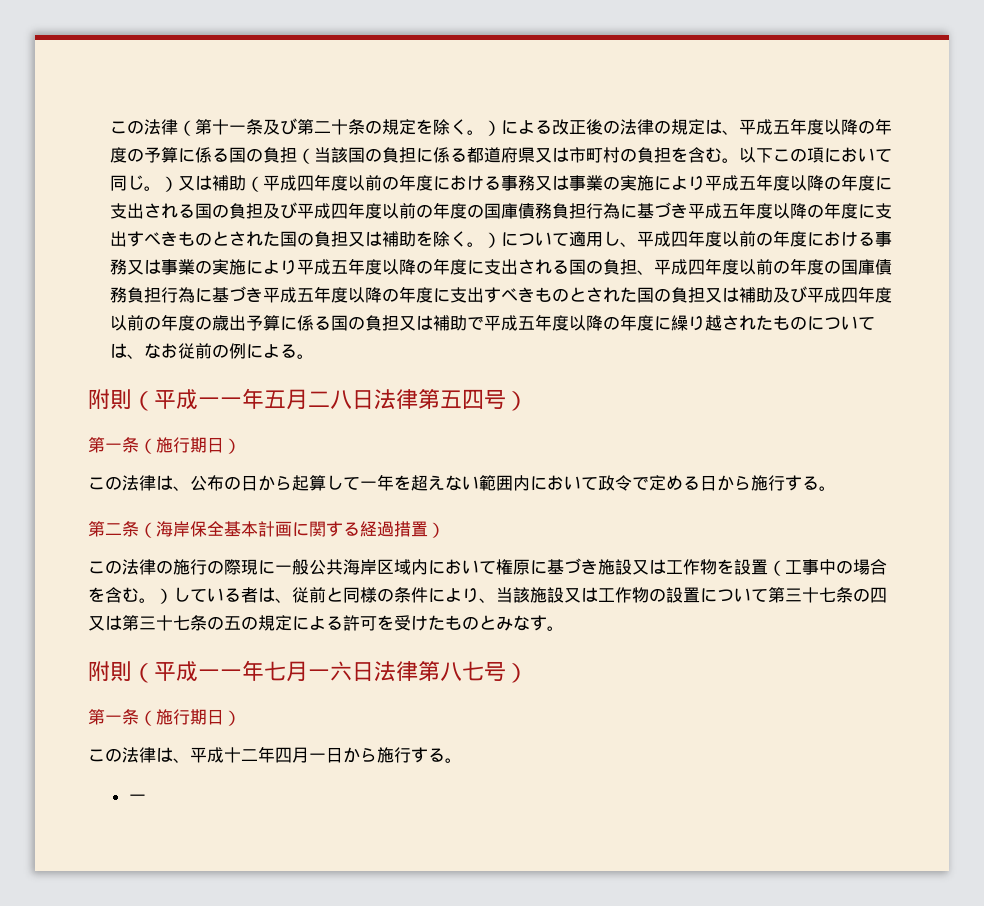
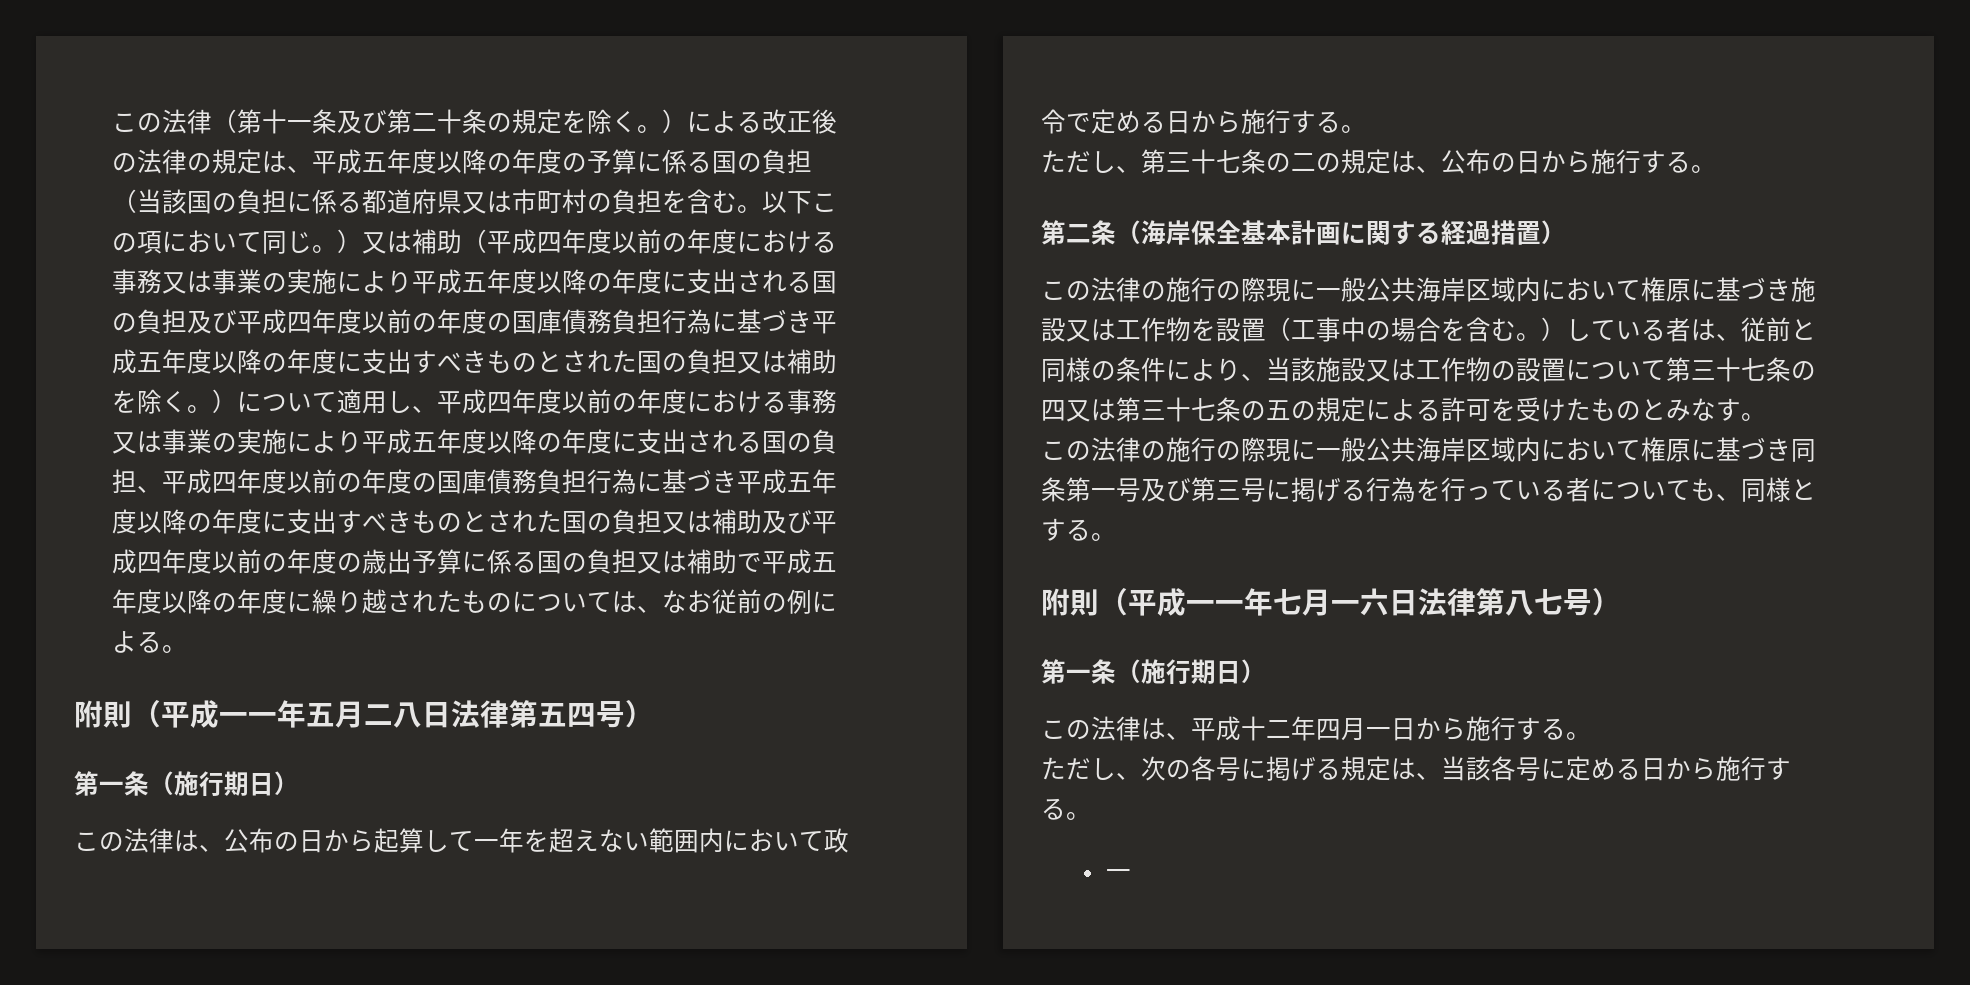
+ ただし、第三十七条の二の規定は、公布の日から施行する。
+ この法律の施行の際現に一般公共海岸区域内において権原に基づき同条第一号及び第三号に掲げる行為を行っている者についても、同様とする。
+ ただし、次の各号に掲げる規定は、当該各号に定める日から施行する。

